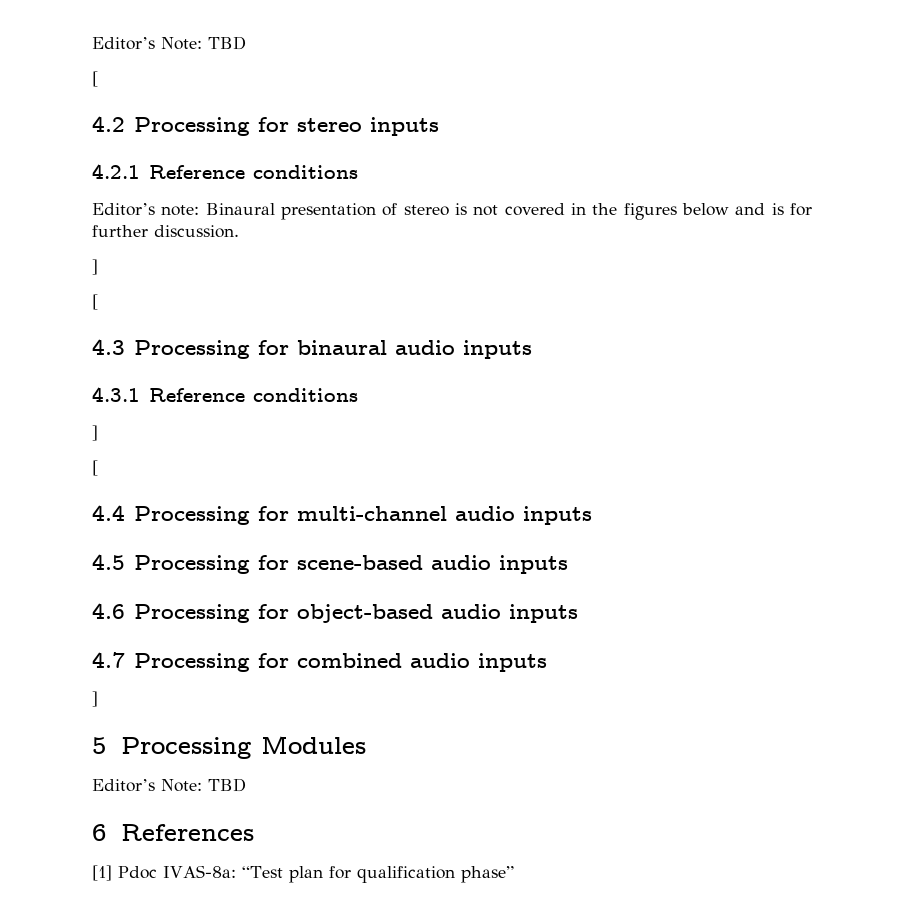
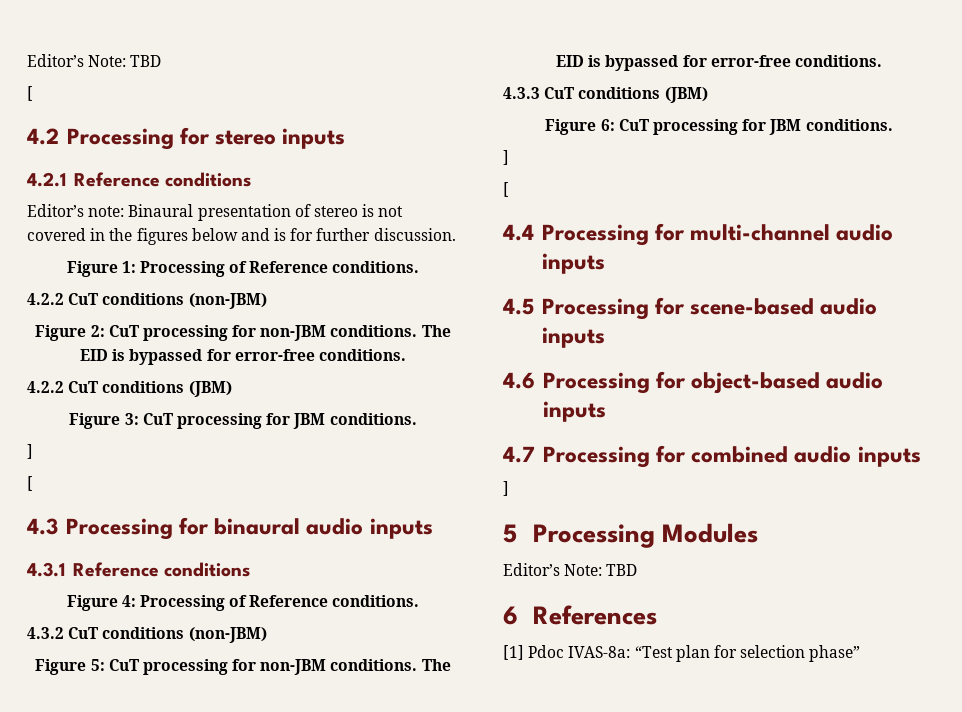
+ Figure 1: Processing of Reference conditions.
+ 4.2.2 CuT conditions (non-JBM)
+ Figure 2: CuT processing for non-JBM conditions. The EID is bypassed for error-free conditions.
+ 4.2.2 CuT conditions (JBM)
+ Figure 3: CuT processing for JBM conditions.
+ Figure 4: Processing of Reference conditions.
+ 4.3.2 CuT conditions (non-JBM)
+ Figure 5: CuT processing for non-JBM conditions. The EID is bypassed for error-free conditions.
+ 4.3.3 CuT conditions (JBM)
+ Figure 6: CuT processing for JBM conditions.
- [1] Pdoc IVAS-8a: “Test plan for qualification phase”
+ [1] Pdoc IVAS-8a: “Test plan for selection phase”

